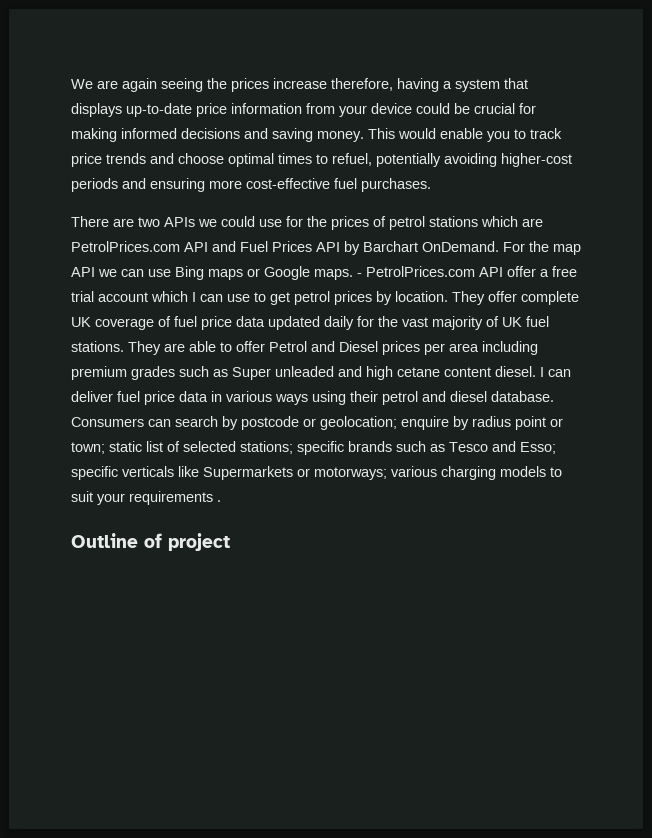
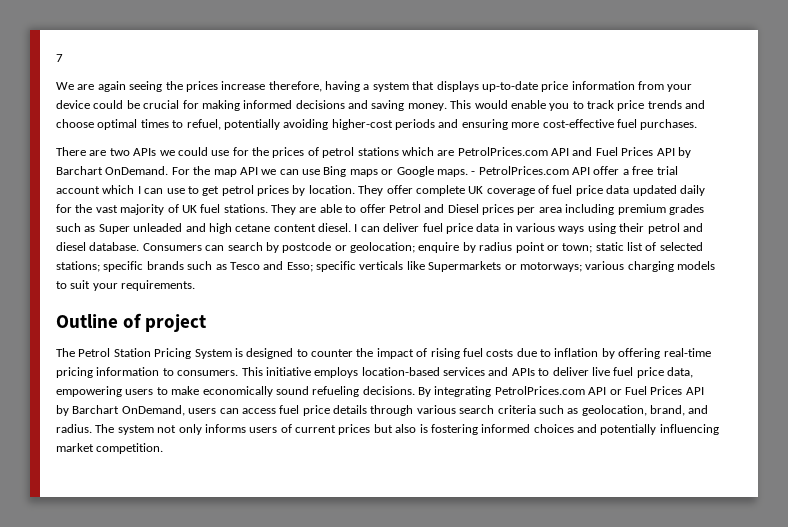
+ 7
- Consumers can search by postcode or geolocation; enquire by radius point or town; static list of selected stations; specific brands such as Tesco and Esso; specific verticals like Supermarkets or motorways; various charging models to suit your requirements .
+ Consumers can search by postcode or geolocation; enquire by radius point or town; static list of selected stations; specific brands such as Tesco and Esso; specific verticals like Supermarkets or motorways; various charging models to suit your requirements.
+ The Petrol Station Pricing System is designed to counter the impact of rising fuel costs due to inflation by offering real-time pricing information to consumers. This initiative employs location-based services and APIs to deliver live fuel price data, empowering users to make economically sound refueling decisions. By integrating PetrolPrices.com API or Fuel Prices API by Barchart OnDemand, users can access fuel price details through various search criteria such as geolocation, brand, and radius. The system not only informs users of current prices but also is fostering informed choices and potentially influencing market competition.

